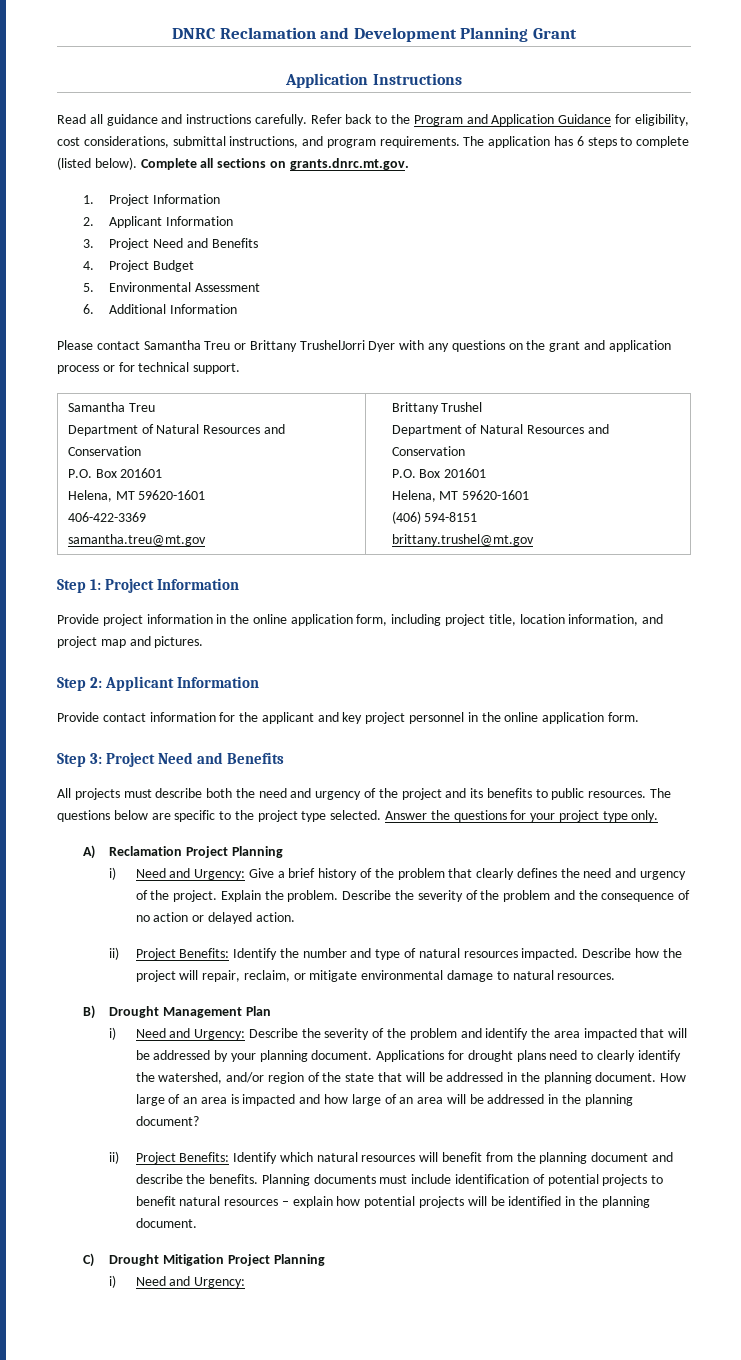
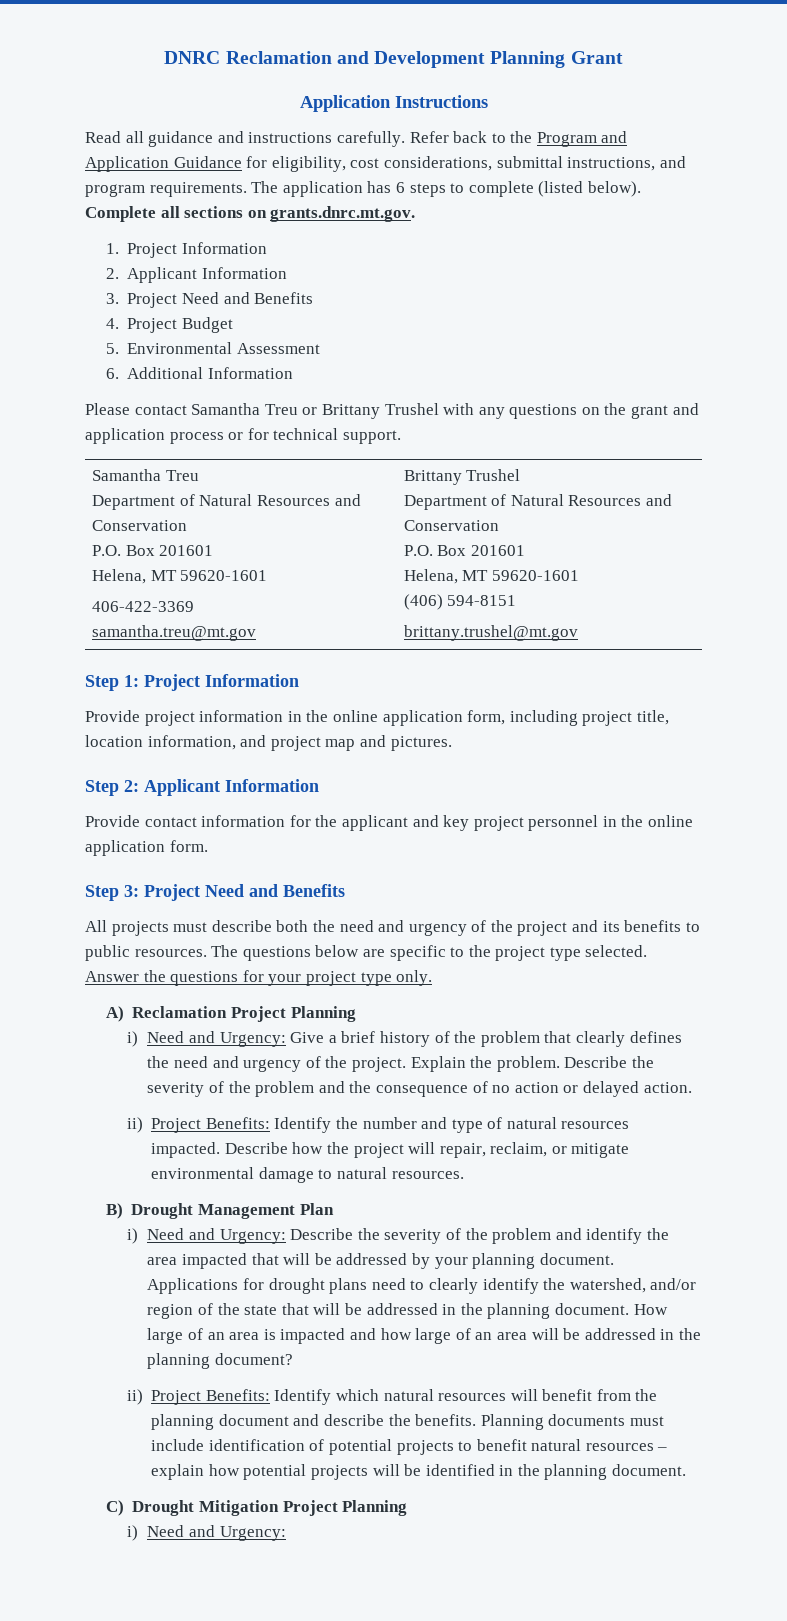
- Please contact Samantha Treu or Brittany TrushelJorri Dyer with any questions on the grant and application process or for technical support.
+ Please contact Samantha Treu or Brittany Trushel with any questions on the grant and application process or for technical support.

